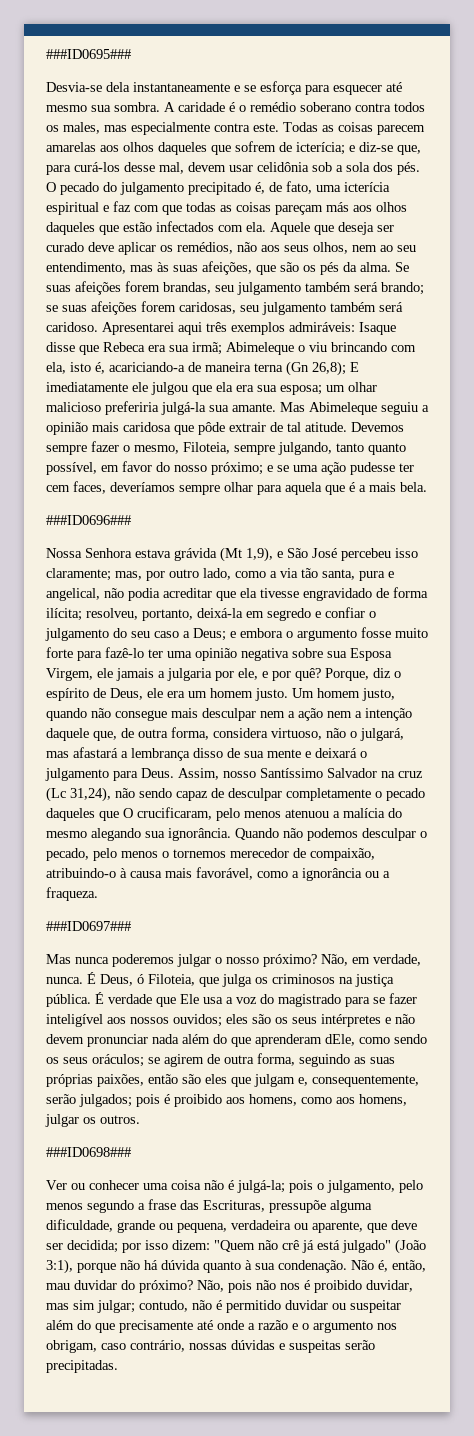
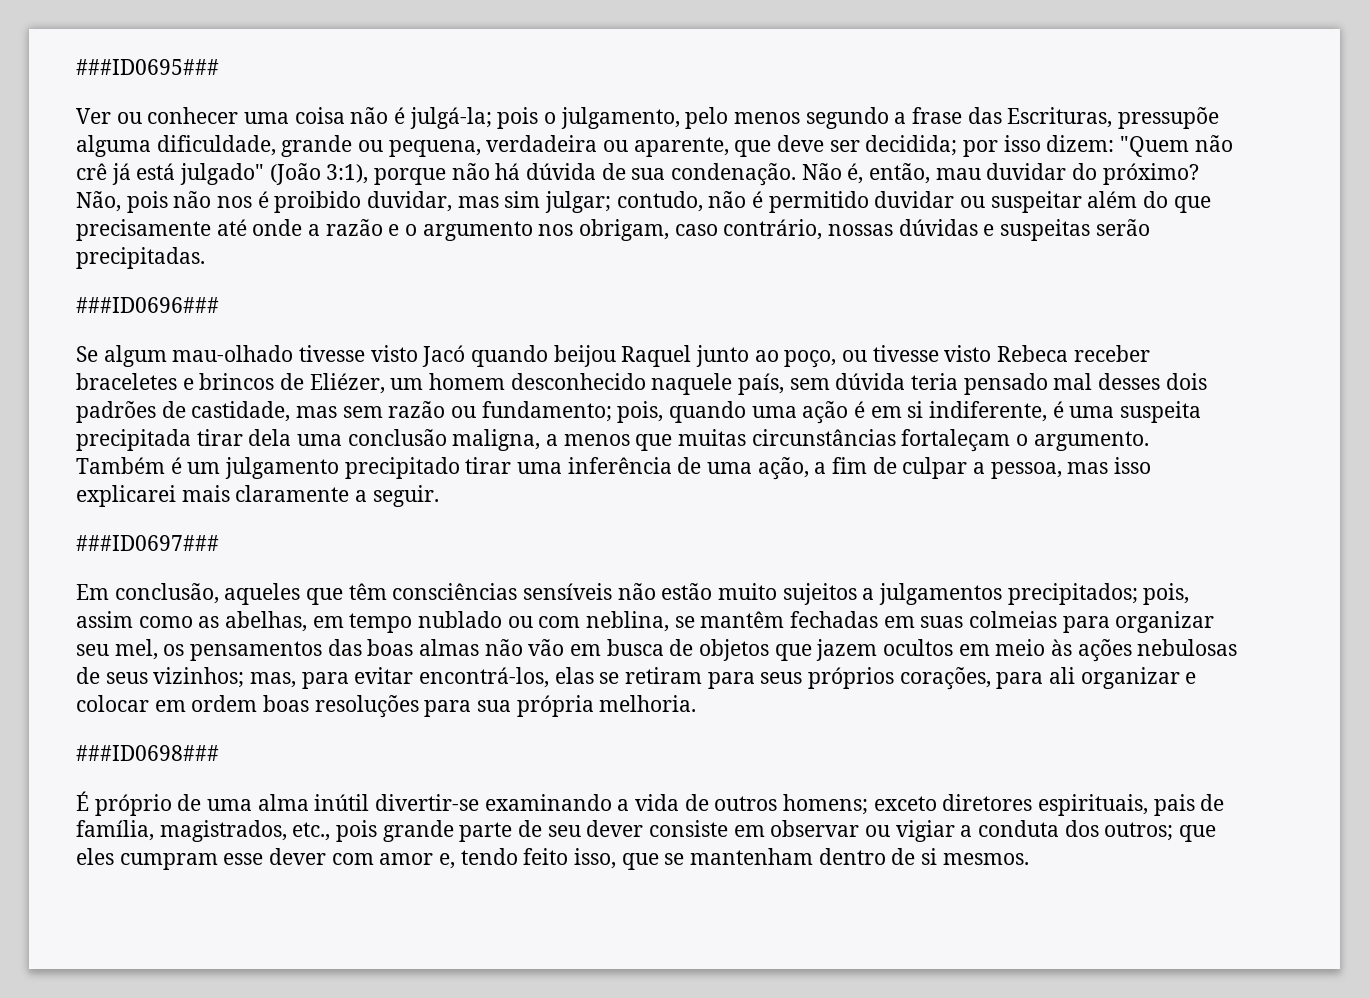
- Desvia-se dela instantaneamente e se esforça para esquecer até mesmo sua sombra. A caridade é o remédio soberano contra todos os males, mas especialmente contra este. Todas as coisas parecem amarelas aos olhos daqueles que sofrem de icterícia; e diz-se que, para curá-los desse mal, devem usar celidônia sob a sola dos pés. O pecado do julgamento precipitado é, de fato, uma icterícia espiritual e faz com que todas as coisas pareçam más aos olhos daqueles que estão infectados com ela. Aquele que deseja ser curado deve aplicar os remédios, não aos seus olhos, nem ao seu entendimento, mas às suas afeições, que são os pés da alma. Se suas afeições forem brandas, seu julgamento também será brando; se suas afeições forem caridosas, seu julgamento também será caridoso. Apresentarei aqui três exemplos admiráveis: Isaque disse que Rebeca era sua irmã; Abimeleque o viu brincando com ela, isto é, acariciando-a de maneira terna (Gn 26,8); E imediatamente ele julgou que ela era sua esposa; um olhar malicioso preferiria julgá-la sua amante. Mas Abimeleque seguiu a opinião mais caridosa que pôde extrair de tal atitude. Devemos sempre fazer o mesmo, Filoteia, sempre julgando, tanto quanto possível, em favor do nosso próximo; e se uma ação pudesse ter cem faces, deveríamos sempre olhar para aquela que é a mais bela.
- ###ID0696###
- Nossa Senhora estava grávida (Mt 1,9), e São José percebeu isso claramente; mas, por outro lado, como a via tão santa, pura e angelical, não podia acreditar que ela tivesse engravidado de forma ilícita; resolveu, portanto, deixá-la em segredo e confiar o julgamento do seu caso a Deus; e embora o argumento fosse muito forte para fazê-lo ter uma opinião negativa sobre sua Esposa Virgem, ele jamais a julgaria por ele, e por quê? Porque, diz o espírito de Deus, ele era um homem justo. Um homem justo, quando não consegue mais desculpar nem a ação nem a intenção daquele que, de outra forma, considera virtuoso, não o julgará, mas afastará a lembrança disso de sua mente e deixará o julgamento para Deus. Assim, nosso Santíssimo Salvador na cruz (Lc 31,24), não sendo capaz de desculpar completamente o pecado daqueles que O crucificaram, pelo menos atenuou a malícia do mesmo alegando sua ignorância. Quando não podemos desculpar o pecado, pelo menos o tornemos merecedor de compaixão, atribuindo-o à causa mais favorável, como a ignorância ou a fraqueza.
- ###ID0697###
- Mas nunca poderemos julgar o nosso próximo? Não, em verdade, nunca. É Deus, ó Filoteia, que julga os criminosos na justiça pública. É verdade que Ele usa a voz do magistrado para se fazer inteligível aos nossos ouvidos; eles são os seus intérpretes e não devem pronunciar nada além do que aprenderam dEle, como sendo os seus oráculos; se agirem de outra forma, seguindo as suas próprias paixões, então são eles que julgam e, consequentemente, serão julgados; pois é proibido aos homens, como aos homens, julgar os outros.
- ###ID0698###
- Ver ou conhecer uma coisa não é julgá-la; pois o julgamento, pelo menos segundo a frase das Escrituras, pressupõe alguma dificuldade, grande ou pequena, verdadeira ou aparente, que deve ser decidida; por isso dizem: "Quem não crê já está julgado" (João 3:1), porque não há dúvida quanto à sua condenação.
+ Ver ou conhecer uma coisa não é julgá-la; pois o julgamento, pelo menos segundo a frase das Escrituras, pressupõe alguma dificuldade, grande ou pequena, verdadeira ou aparente, que deve ser decidida; por isso dizem: "Quem não crê já está julgado" (João 3:1), porque não há dúvida de sua condenação.
+ ###ID0696###
+ Se algum mau-olhado tivesse visto Jacó quando beijou Raquel junto ao poço, ou tivesse visto Rebeca receber braceletes e brincos de Eliézer, um homem desconhecido naquele país, sem dúvida teria pensado mal desses dois padrões de castidade, mas sem razão ou fundamento; pois, quando uma ação é em si indiferente, é uma suspeita precipitada tirar dela uma conclusão maligna, a menos que muitas circunstâncias fortaleçam o argumento. Também é um julgamento precipitado tirar uma inferência de uma ação, a fim de culpar a pessoa, mas isso explicarei mais claramente a seguir.
+ ###ID0697###
+ Em conclusão, aqueles que têm consciências sensíveis não estão muito sujeitos a julgamentos precipitados; pois, assim como as abelhas, em tempo nublado ou com neblina, se mantêm fechadas em suas colmeias para organizar seu mel, os pensamentos das boas almas não vão em busca de objetos que jazem ocultos em meio às ações nebulosas de seus vizinhos; mas, para evitar encontrá-los, elas se retiram para seus próprios corações, para ali organizar e colocar em ordem boas resoluções para sua própria melhoria.
+ ###ID0698###
+ É próprio de uma alma inútil divertir-se examinando a vida de outros homens; exceto diretores espirituais, pais de família, magistrados, etc., pois grande parte de seu dever consiste em observar ou vigiar a conduta dos outros; que eles cumpram esse dever com amor e, tendo feito isso, que se mantenham dentro de si mesmos.

